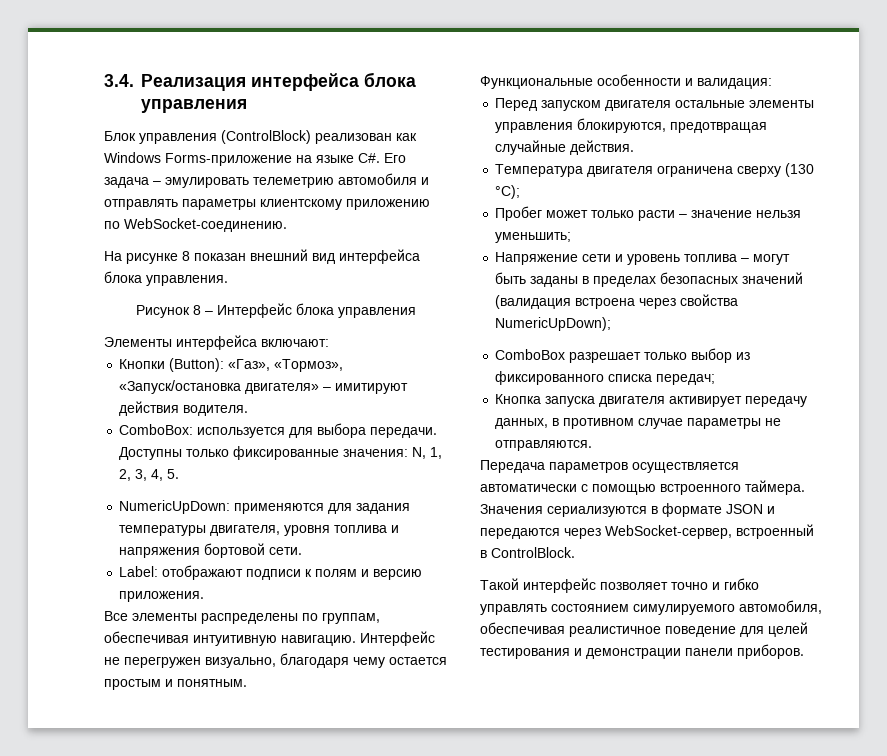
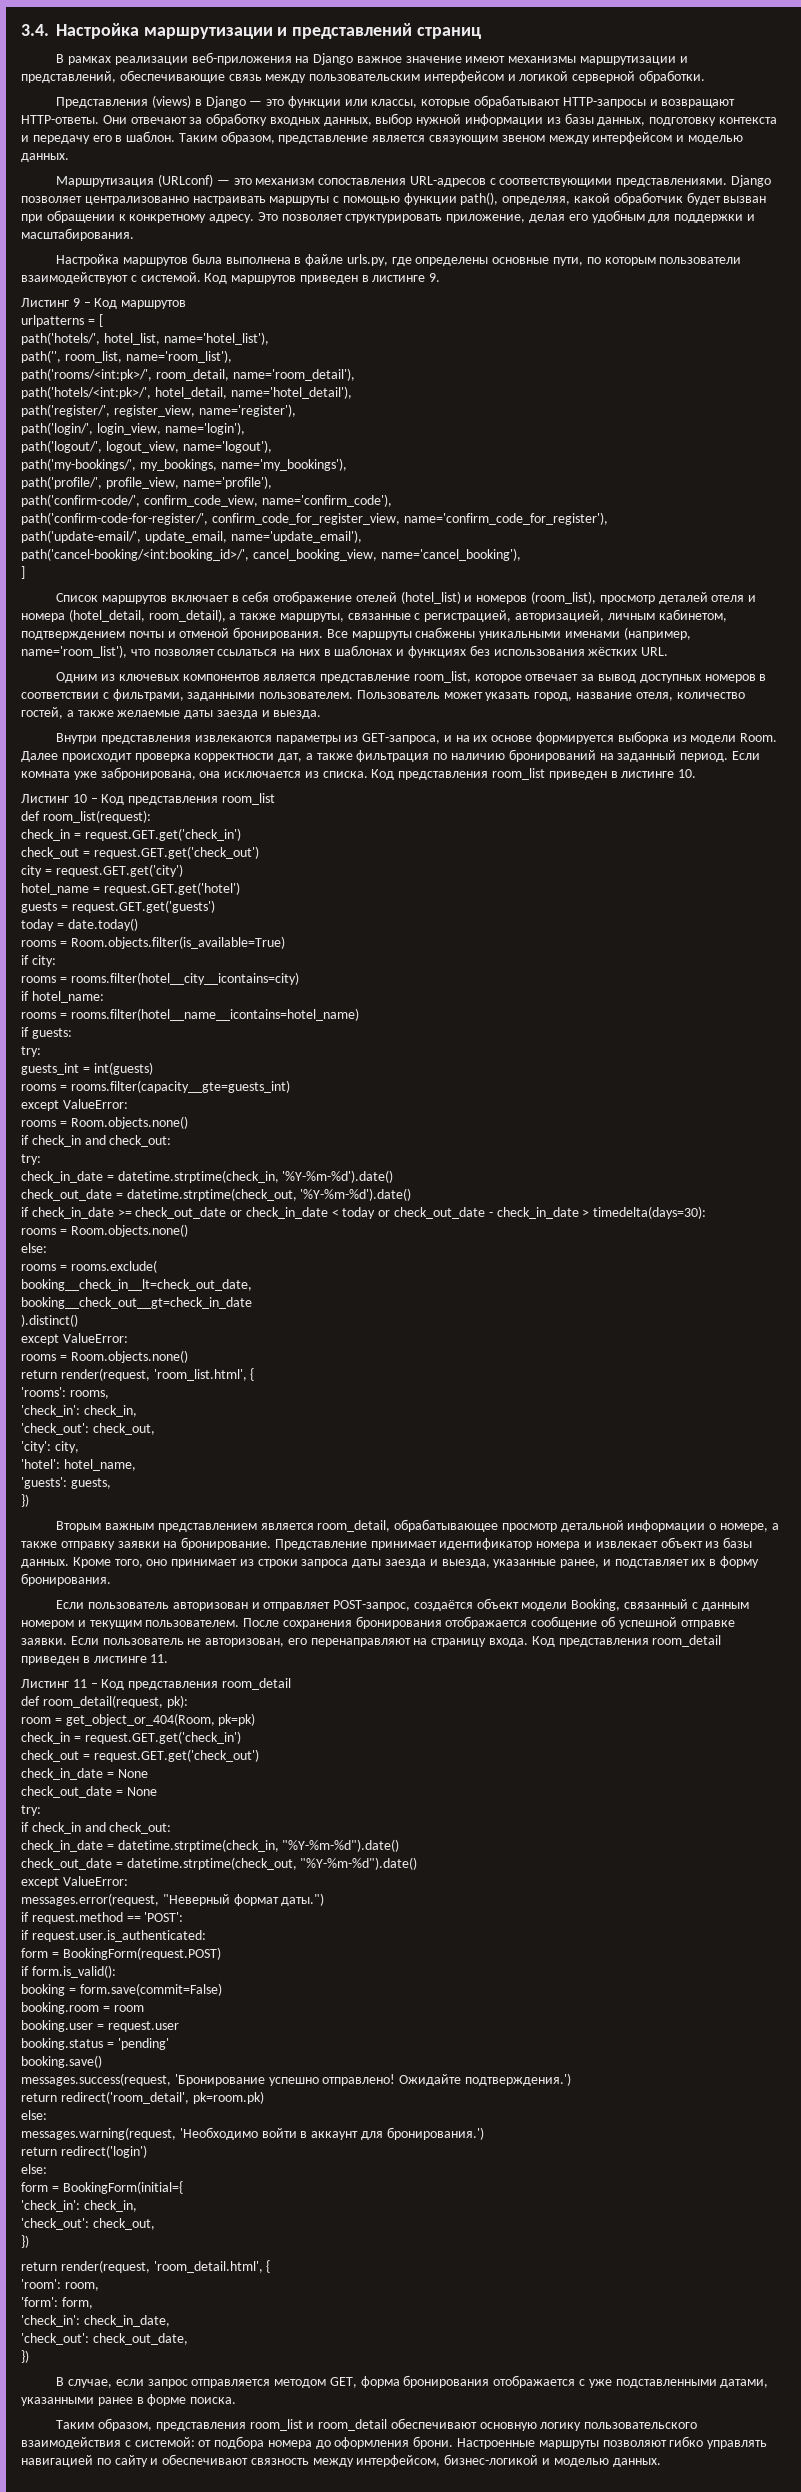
- 3.4. Реализация интерфейса блока управления
- Блок управления (ControlBlock) реализован как Windows Forms-приложение на языке C#. Его задача – эмулировать телеметрию автомобиля и отправлять параметры клиентскому приложению по WebSocket-соединению.
- На рисунке 8 показан внешний вид интерфейса блока управления.
- Рисунок 8 – Интерфейс блока управления
- Элементы интерфейса включают:
- Кнопки (Button): «Газ», «Тормоз», «Запуск/остановка двигателя» – имитируют действия водителя.
- ComboBox: используется для выбора передачи. Доступны только фиксированные значения: N, 1, 2, 3, 4, 5.
- NumericUpDown: применяются для задания температуры двигателя, уровня топлива и напряжения бортовой сети.
- Label: отображают подписи к полям и версию приложения.
- Все элементы распределены по группам, обеспечивая интуитивную навигацию. Интерфейс не перегружен визуально, благодаря чему остается простым и понятным.
- Функциональные особенности и валидация:
- Перед запуском двигателя остальные элементы управления блокируются, предотвращая случайные действия.
- Температура двигателя ограничена сверху (130 °C);
- Пробег может только расти – значение нельзя уменьшить;
- Напряжение сети и уровень топлива – могут быть заданы в пределах безопасных значений (валидация встроена через свойства NumericUpDown);
- ComboBox разрешает только выбор из фиксированного списка передач;
- Кнопка запуска двигателя активирует передачу данных, в противном случае параметры не отправляются.
- Передача параметров осуществляется автоматически с помощью встроенного таймера. Значения сериализуются в формате JSON и передаются через WebSocket-сервер, встроенный в ControlBlock.
- Такой интерфейс позволяет точно и гибко управлять состоянием симулируемого автомобиля, обеспечивая реалистичное поведение для целей тестирования и демонстрации панели приборов.
+ 3.4. Настройка маршрутизации и представлений страниц
+ В рамках реализации веб-приложения на Django важное значение имеют механизмы маршрутизации и представлений, обеспечивающие связь между пользовательским интерфейсом и логикой серверной обработки.
+ Представления (views) в Django — это функции или классы, которые обрабатывают HTTP-запросы и возвращают HTTP-ответы. Они отвечают за обработку входных данных, выбор нужной информации из базы данных, подготовку контекста и передачу его в шаблон. Таким образом, представление является связующим звеном между интерфейсом и моделью данных.
+ Маршрутизация (URLconf) — это механизм сопоставления URL-адресов с соответствующими представлениями. Django позволяет централизованно настраивать маршруты с помощью функции path(), определяя, какой обработчик будет вызван при обращении к конкретному адресу. Это позволяет структурировать приложение, делая его удобным для поддержки и масштабирования.
+ Настройка маршрутов была выполнена в файле urls.py, где определены основные пути, по которым пользователи взаимодействуют с системой. Код маршрутов приведен в листинге 9.
+ Листинг 9 – Код маршрутов
+ urlpatterns = [
+ path('hotels/', hotel_list, name='hotel_list'),
+ path('', room_list, name='room_list'),
+ path('rooms/<int:pk>/', room_detail, name='room_detail'),
+ path('hotels/<int:pk>/', hotel_detail, name='hotel_detail'),
+ path('register/', register_view, name='register'),
+ path('login/', login_view, name='login'),
+ path('logout/', logout_view, name='logout'),
+ path('my-bookings/', my_bookings, name='my_bookings'),
+ path('profile/', profile_view, name='profile'),
+ path('confirm-code/', confirm_code_view, name='confirm_code'),
+ path('confirm-code-for-register/', confirm_code_for_register_view, name='confirm_code_for_register'),
+ path('update-email/', update_email, name='update_email'),
+ path('cancel-booking/<int:booking_id>/', cancel_booking_view, name='cancel_booking'),
+ ]
+ Список маршрутов включает в себя отображение отелей (hotel_list) и номеров (room_list), просмотр деталей отеля и номера (hotel_detail, room_detail), а также маршруты, связанные с регистрацией, авторизацией, личным кабинетом, подтверждением почты и отменой бронирования. Все маршруты снабжены уникальными именами (например, name='room_list'), что позволяет ссылаться на них в шаблонах и функциях без использования жёстких URL.
+ Одним из ключевых компонентов является представление room_list, которое отвечает за вывод доступных номеров в соответствии с фильтрами, заданными пользователем. Пользователь может указать город, название отеля, количество гостей, а также желаемые даты заезда и выезда.
+ Внутри представления извлекаются параметры из GET-запроса, и на их основе формируется выборка из модели Room. Далее происходит проверка корректности дат, а также фильтрация по наличию бронирований на заданный период. Если комната уже забронирована, она исключается из списка. Код представления room_list приведен в листинге 10.
+ Листинг 10 – Код представления room_list
+ def room_list(request):
+ check_in = request.GET.get('check_in')
+ check_out = request.GET.get('check_out')
+ city = request.GET.get('city')
+ hotel_name = request.GET.get('hotel')
+ guests = request.GET.get('guests')
+ today = date.today()
+ rooms = Room.objects.filter(is_available=True)
+ if city:
+ rooms = rooms.filter(hotel__city__icontains=city)
+ if hotel_name:
+ rooms = rooms.filter(hotel__name__icontains=hotel_name)
+ if guests:
+ try:
+ guests_int = int(guests)
+ rooms = rooms.filter(capacity__gte=guests_int)
+ except ValueError:
+ rooms = Room.objects.none()
+ if check_in and check_out:
+ try:
+ check_in_date = datetime.strptime(check_in, '%Y-%m-%d').date()
+ check_out_date = datetime.strptime(check_out, '%Y-%m-%d').date()
+ if check_in_date >= check_out_date or check_in_date < today or check_out_date - check_in_date > timedelta(days=30):
+ rooms = Room.objects.none()
+ else:
+ rooms = rooms.exclude(
+ booking__check_in__lt=check_out_date,
+ booking__check_out__gt=check_in_date
+ ).distinct()
+ except ValueError:
+ rooms = Room.objects.none()
+ return render(request, 'room_list.html', {
+ 'rooms': rooms,
+ 'check_in': check_in,
+ 'check_out': check_out,
+ 'city': city,
+ 'hotel': hotel_name,
+ 'guests': guests,
+ })
+ Вторым важным представлением является room_detail, обрабатывающее просмотр детальной информации о номере, а также отправку заявки на бронирование. Представление принимает идентификатор номера и извлекает объект из базы данных. Кроме того, оно принимает из строки запроса даты заезда и выезда, указанные ранее, и подставляет их в форму бронирования.
+ Если пользователь авторизован и отправляет POST-запрос, создаётся объект модели Booking, связанный с данным номером и текущим пользователем. После сохранения бронирования отображается сообщение об успешной отправке заявки. Если пользователь не авторизован, его перенаправляют на страницу входа. Код представления room_detail приведен в листинге 11.
+ Листинг 11 – Код представления room_detail
+ def room_detail(request, pk):
+ room = get_object_or_404(Room, pk=pk)
+ check_in = request.GET.get('check_in')
+ check_out = request.GET.get('check_out')
+ check_in_date = None
+ check_out_date = None
+ try:
+ if check_in and check_out:
+ check_in_date = datetime.strptime(check_in, "%Y-%m-%d").date()
+ check_out_date = datetime.strptime(check_out, "%Y-%m-%d").date()
+ except ValueError:
+ messages.error(request, "Неверный формат даты.")
+ if request.method == 'POST':
+ if request.user.is_authenticated:
+ form = BookingForm(request.POST)
+ if form.is_valid():
+ booking = form.save(commit=False)
+ booking.room = room
+ booking.user = request.user
+ booking.status = 'pending'
+ booking.save()
+ messages.success(request, 'Бронирование успешно отправлено! Ожидайте подтверждения.')
+ return redirect('room_detail', pk=room.pk)
+ else:
+ messages.warning(request, 'Необходимо войти в аккаунт для бронирования.')
+ return redirect('login')
+ else:
+ form = BookingForm(initial={
+ 'check_in': check_in,
+ 'check_out': check_out,
+ })
+ return render(request, 'room_detail.html', {
+ 'room': room,
+ 'form': form,
+ 'check_in': check_in_date,
+ 'check_out': check_out_date,
+ })
+ В случае, если запрос отправляется методом GET, форма бронирования отображается с уже подставленными датами, указанными ранее в форме поиска.
+ Таким образом, представления room_list и room_detail обеспечивают основную логику пользовательского взаимодействия с системой: от подбора номера до оформления брони. Настроенные маршруты позволяют гибко управлять навигацией по сайту и обеспечивают связность между интерфейсом, бизнес-логикой и моделью данных.

